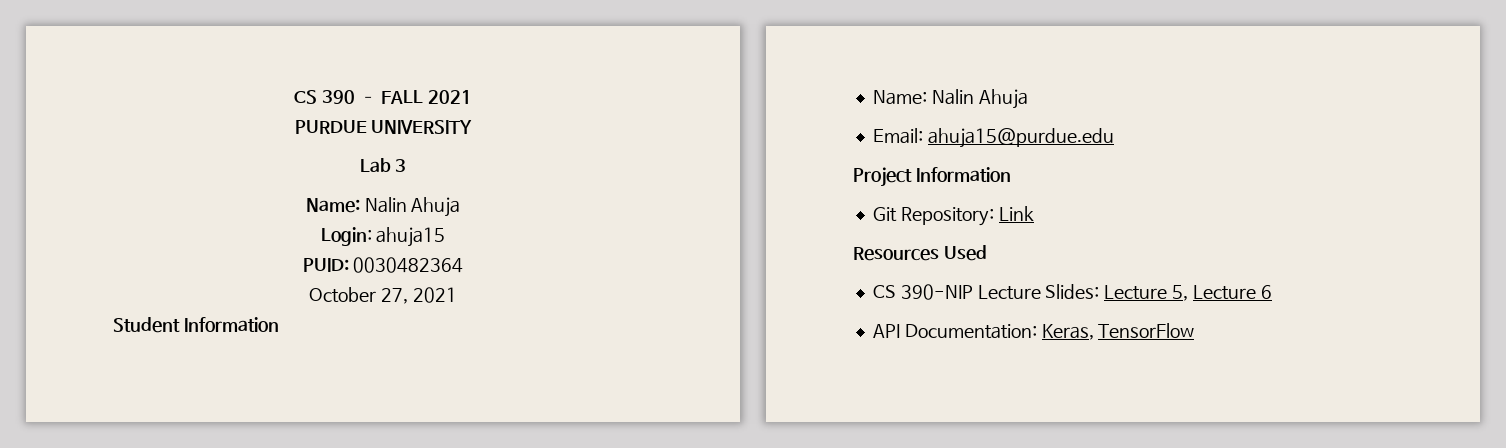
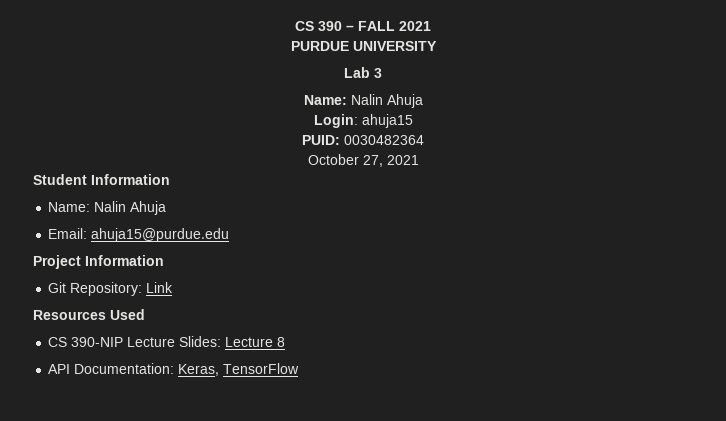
- CS 390-NIP Lecture Slides: Lecture 5, Lecture 6
+ CS 390-NIP Lecture Slides: Lecture 8

